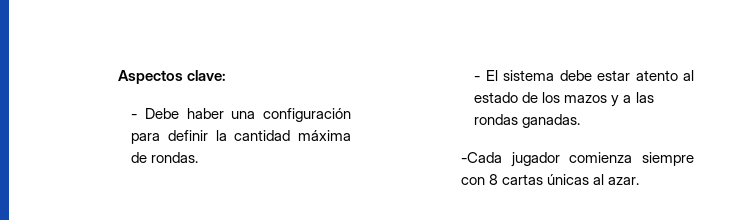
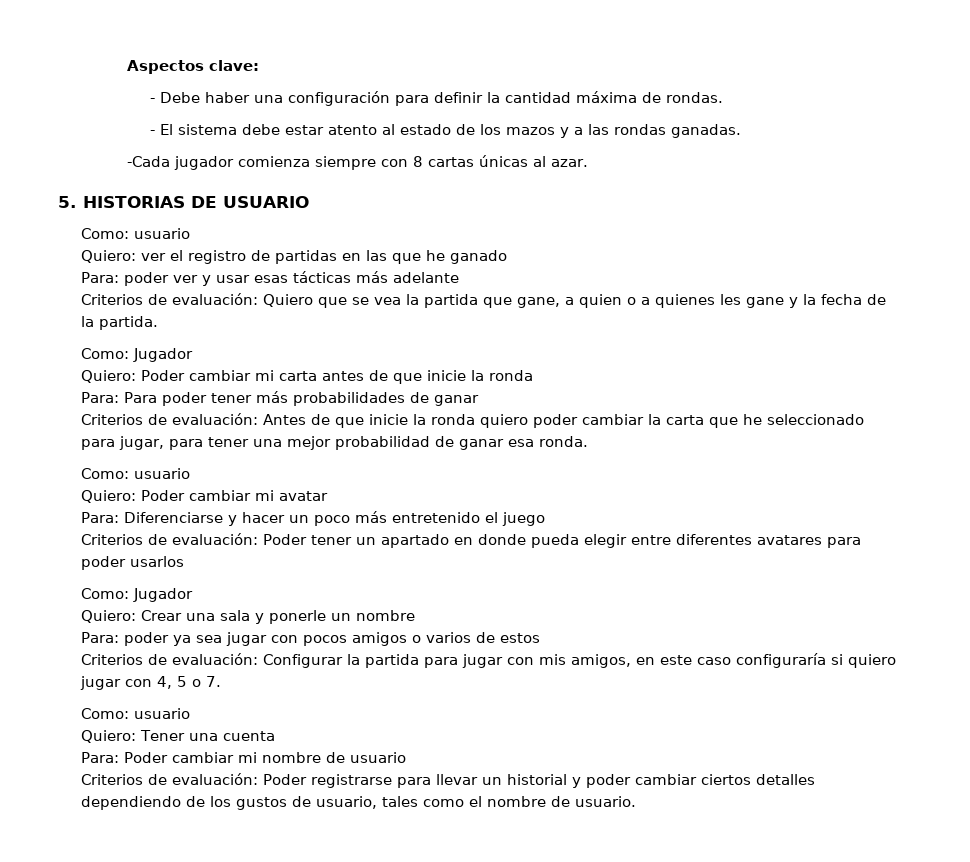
+ 5. HISTORIAS DE USUARIO
+ Como: usuario
+ Quiero: ver el registro de partidas en las que he ganado
+ Para: poder ver y usar esas tácticas más adelante
+ Criterios de evaluación: Quiero que se vea la partida que gane, a quien o a quienes les gane y la fecha de la partida.
+ Como: Jugador
+ Quiero: Poder cambiar mi carta antes de que inicie la ronda
+ Para: Para poder tener más probabilidades de ganar
+ Criterios de evaluación: Antes de que inicie la ronda quiero poder cambiar la carta que he seleccionado para jugar, para tener una mejor probabilidad de ganar esa ronda.
+ Como: usuario
+ Quiero: Poder cambiar mi avatar
+ Para: Diferenciarse y hacer un poco más entretenido el juego
+ Criterios de evaluación: Poder tener un apartado en donde pueda elegir entre diferentes avatares para poder usarlos
+ Como: Jugador
+ Quiero: Crear una sala y ponerle un nombre
+ Para: poder ya sea jugar con pocos amigos o varios de estos
+ Criterios de evaluación: Configurar la partida para jugar con mis amigos, en este caso configuraría si quiero jugar con 4, 5 o 7.
+ Como: usuario
+ Quiero: Tener una cuenta
+ Para: Poder cambiar mi nombre de usuario
+ Criterios de evaluación: Poder registrarse para llevar un historial y poder cambiar ciertos detalles dependiendo de los gustos de usuario, tales como el nombre de usuario.

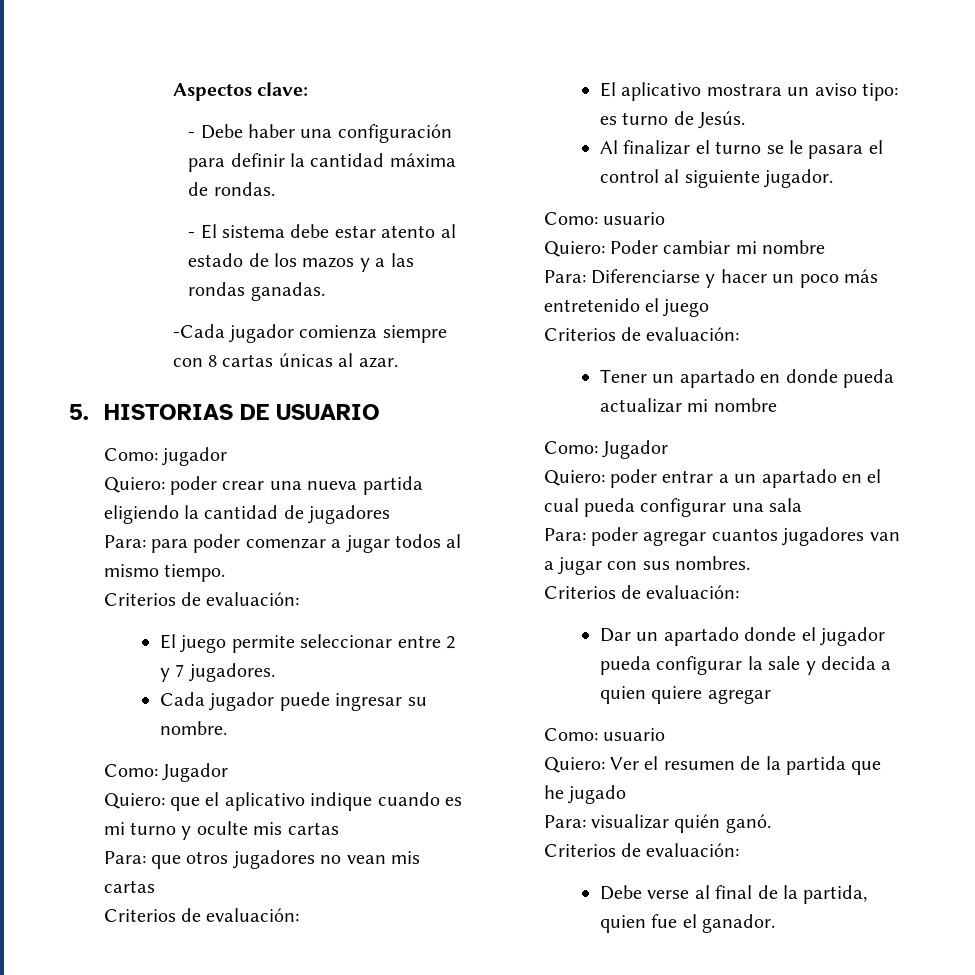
  5. HISTORIAS DE USUARIO
- Como: usuario
- Quiero: ver el registro de partidas en las que he ganado
- Para: poder ver y usar esas tácticas más adelante
- Criterios de evaluación: Quiero que se vea la partida que gane, a quien o a quienes les gane y la fecha de la partida.
+ Como: jugador
+ Quiero: poder crear una nueva partida eligiendo la cantidad de jugadores
+ Para: para poder comenzar a jugar todos al mismo tiempo.
+ Criterios de evaluación:
+ El juego permite seleccionar entre 2 y 7 jugadores.
+ Cada jugador puede ingresar su nombre.
  Como: Jugador
- Quiero: Poder cambiar mi carta antes de que inicie la ronda
- Para: Para poder tener más probabilidades de ganar
- Criterios de evaluación: Antes de que inicie la ronda quiero poder cambiar la carta que he seleccionado para jugar, para tener una mejor probabilidad de ganar esa ronda.
+ Quiero: que el aplicativo indique cuando es mi turno y oculte mis cartas
+ Para: que otros jugadores no vean mis cartas
+ Criterios de evaluación:
+ El aplicativo mostrara un aviso tipo: es turno de Jesús.
+ Al finalizar el turno se le pasara el control al siguiente jugador.
- Quiero: Poder cambiar mi avatar
+ Quiero: Poder cambiar mi nombre
  Para: Diferenciarse y hacer un poco más entretenido el juego
- Criterios de evaluación: Poder tener un apartado en donde pueda elegir entre diferentes avatares para poder usarlos
+ Criterios de evaluación:
+ Tener un apartado en donde pueda actualizar mi nombre
  Como: Jugador
- Quiero: Crear una sala y ponerle un nombre
- Para: poder ya sea jugar con pocos amigos o varios de estos
- Criterios de evaluación: Configurar la partida para jugar con mis amigos, en este caso configuraría si quiero jugar con 4, 5 o 7.
+ Quiero: poder entrar a un apartado en el cual pueda configurar una sala
+ Para: poder agregar cuantos jugadores van a jugar con sus nombres.
+ Criterios de evaluación:
+ Dar un apartado donde el jugador pueda configurar la sale y decida a quien quiere agregar
  Como: usuario
- Quiero: Tener una cuenta
- Para: Poder cambiar mi nombre de usuario
- Criterios de evaluación: Poder registrarse para llevar un historial y poder cambiar ciertos detalles dependiendo de los gustos de usuario, tales como el nombre de usuario.
+ Quiero: Ver el resumen de la partida que he jugado
+ Para: visualizar quién ganó.
+ Criterios de evaluación:
+ Debe verse al final de la partida, quien fue el ganador.

